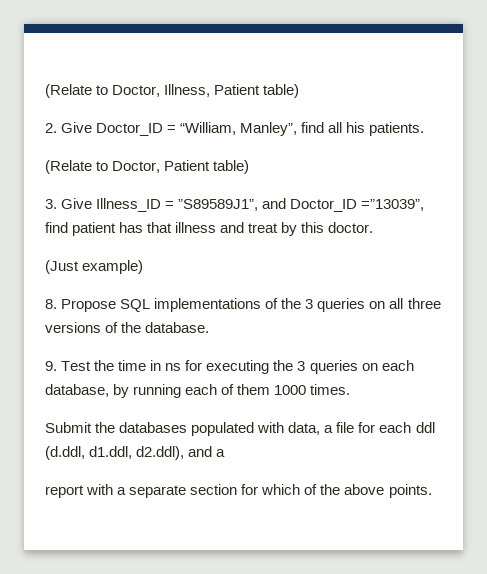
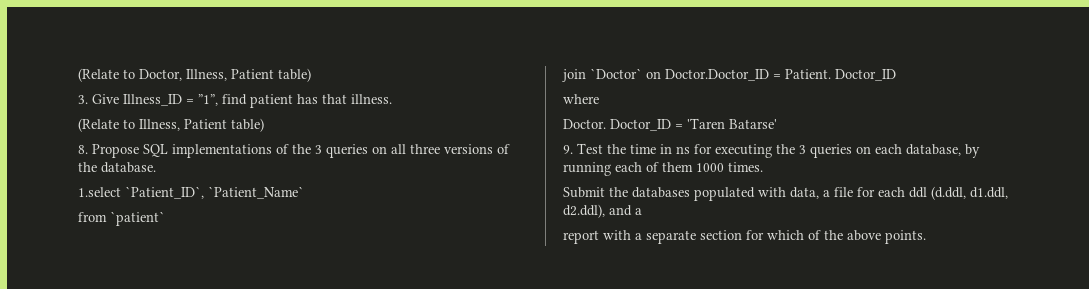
- 2. Give Doctor_ID = “William, Manley”, find all his patients.
- (Relate to Doctor, Patient table)
- 3. Give Illness_ID = ”S89589J1”, and Doctor_ID =”13039”, find patient has that illness and treat by this doctor.
- (Just example)
+ 3. Give Illness_ID = ”1”, find patient has that illness.
+ (Relate to Illness, Patient table)
+ 1.select `Patient_ID`, `Patient_Name`
+ from `patient`
+ join `Doctor` on Doctor.Doctor_ID = Patient. Doctor_ID
+ where
+ Doctor. Doctor_ID = 'Taren Batarse'

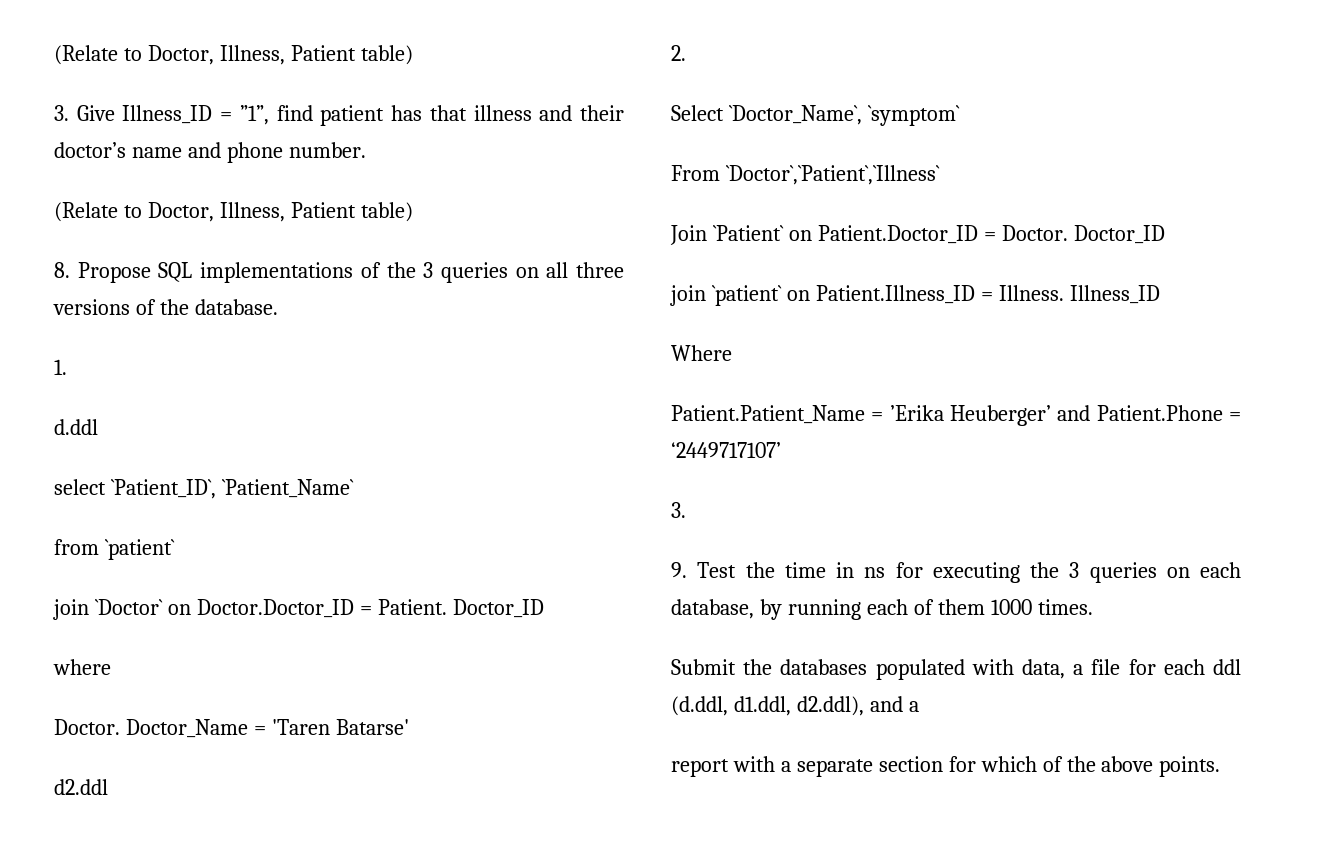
- 3. Give Illness_ID = ”1”, find patient has that illness.
- (Relate to Illness, Patient table)
+ 3. Give Illness_ID = ”1”, find patient has that illness and their doctor’s name and phone number.
+ (Relate to Doctor, Illness, Patient table)
- 1.select `Patient_ID`, `Patient_Name`
+ 1.
+ d.ddl
+ select `Patient_ID`, `Patient_Name`
- Doctor_ID = 'Taren Batarse'
+ Doctor_Name = 'Taren Batarse'
+ d2.ddl
+ 2.
+ Select `Doctor_Name`, `symptom`
+ From `Doctor`,`Patient`,`Illness`
+ Join `Patient` on Patient.Doctor_ID = Doctor. Doctor_ID
+ join `patient` on Patient.Illness_ID = Illness. Illness_ID
+ Where
+ Patient.Patient_Name = ’Erika Heuberger’ and Patient.Phone = ‘2449717107’
+ 3.

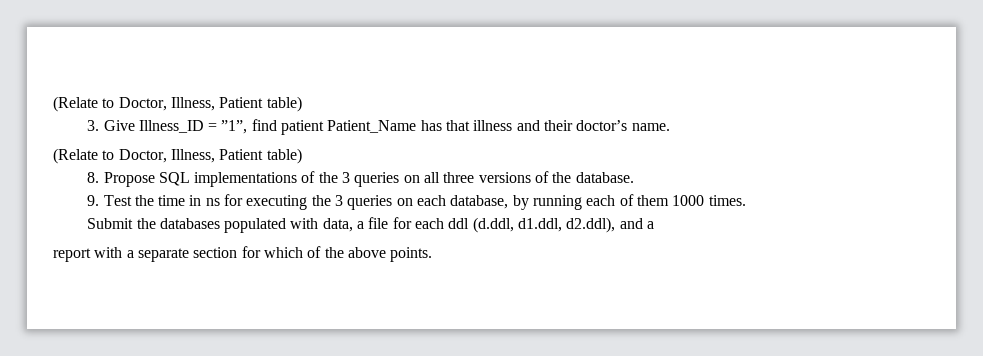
- 3. Give Illness_ID = ”1”, find patient has that illness and their doctor’s name and phone number.
+ 3. Give Illness_ID = ”1”, find patient Patient_Name has that illness and their doctor’s name.
- 1.
- d.ddl
- select `Patient_ID`, `Patient_Name`
- from `patient`
- join `Doctor` on Doctor.Doctor_ID = Patient. Doctor_ID
- where
- Doctor. Doctor_Name = 'Taren Batarse'
- d2.ddl
- 2.
- Select `Doctor_Name`, `symptom`
- From `Doctor`,`Patient`,`Illness`
- Join `Patient` on Patient.Doctor_ID = Doctor. Doctor_ID
- join `patient` on Patient.Illness_ID = Illness. Illness_ID
- Where
- Patient.Patient_Name = ’Erika Heuberger’ and Patient.Phone = ‘2449717107’
- 3.

